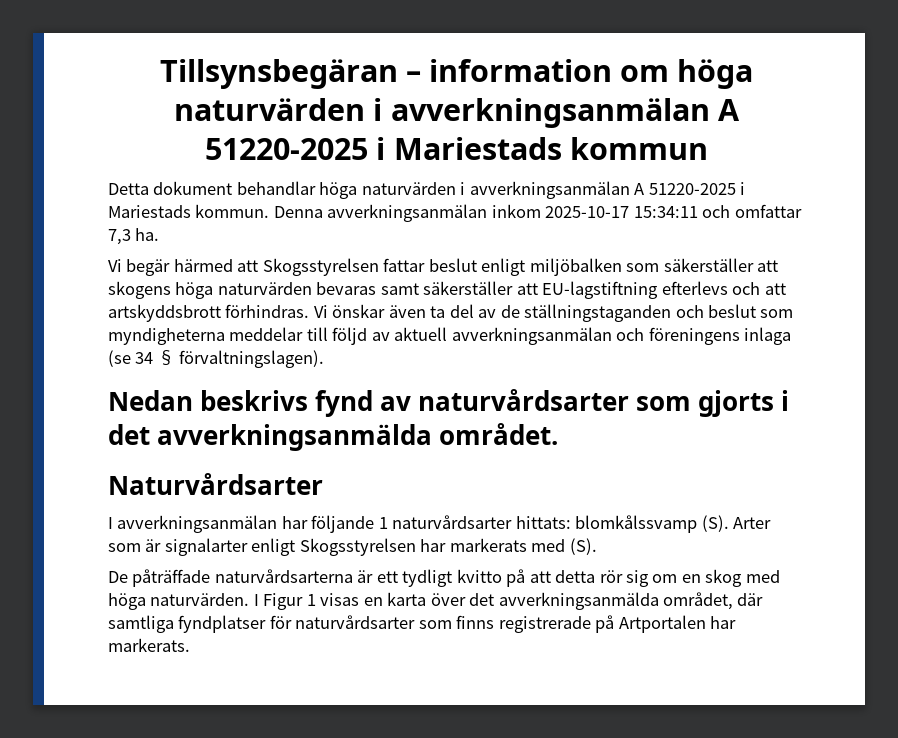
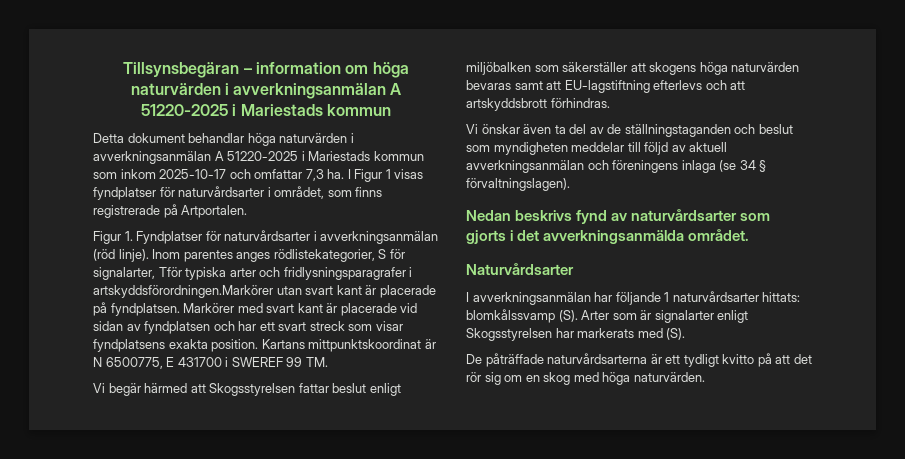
- Detta dokument behandlar höga naturvärden i avverkningsanmälan A 51220-2025 i Mariestads kommun. Denna avverkningsanmälan inkom 2025-10-17 15:34:11 och omfattar 7,3 ha.
+ Detta dokument behandlar höga naturvärden i avverkningsanmälan A 51220-2025 i Mariestads kommun som inkom 2025-10-17 och omfattar 7,3 ha. I Figur 1 visas fyndplatser för naturvårdsarter i området, som finns registrerade på Artportalen.
+ Figur 1. Fyndplatser för naturvårdsarter i avverkningsanmälan (röd linje). Inom parentes anges rödlistekategorier, S för signalarter, Tför typiska arter och fridlysningsparagrafer i artskyddsförordningen.Markörer utan svart kant är placerade på fyndplatsen. Markörer med svart kant är placerade vid sidan av fyndplatsen och har ett svart streck som visar fyndplatsens exakta position. Kartans mittpunktskoordinat är N 6500775, E 431700 i SWEREF 99 TM.
- Vi begär härmed att Skogsstyrelsen fattar beslut enligt miljöbalken som säkerställer att skogens höga naturvärden bevaras samt säkerställer att EU-lagstiftning efterlevs och att artskyddsbrott förhindras. Vi önskar även ta del av de ställningstaganden och beslut som myndigheterna meddelar till följd av aktuell avverkningsanmälan och föreningens inlaga (se 34 § förvaltningslagen).
+ Vi begär härmed att Skogsstyrelsen fattar beslut enligt miljöbalken som säkerställer att skogens höga naturvärden bevaras samt att EU-lagstiftning efterlevs och att artskyddsbrott förhindras.
+ Vi önskar även ta del av de ställningstaganden och beslut som myndigheten meddelar till följd av aktuell avverkningsanmälan och föreningens inlaga (se 34 § förvaltningslagen).
- De påträffade naturvårdsarterna är ett tydligt kvitto på att detta rör sig om en skog med höga naturvärden. I Figur 1 visas en karta över det avverkningsanmälda området, där samtliga fyndplatser för naturvårdsarter som finns registrerade på Artportalen har markerats.
+ De påträffade naturvårdsarterna är ett tydligt kvitto på att det rör sig om en skog med höga naturvärden.

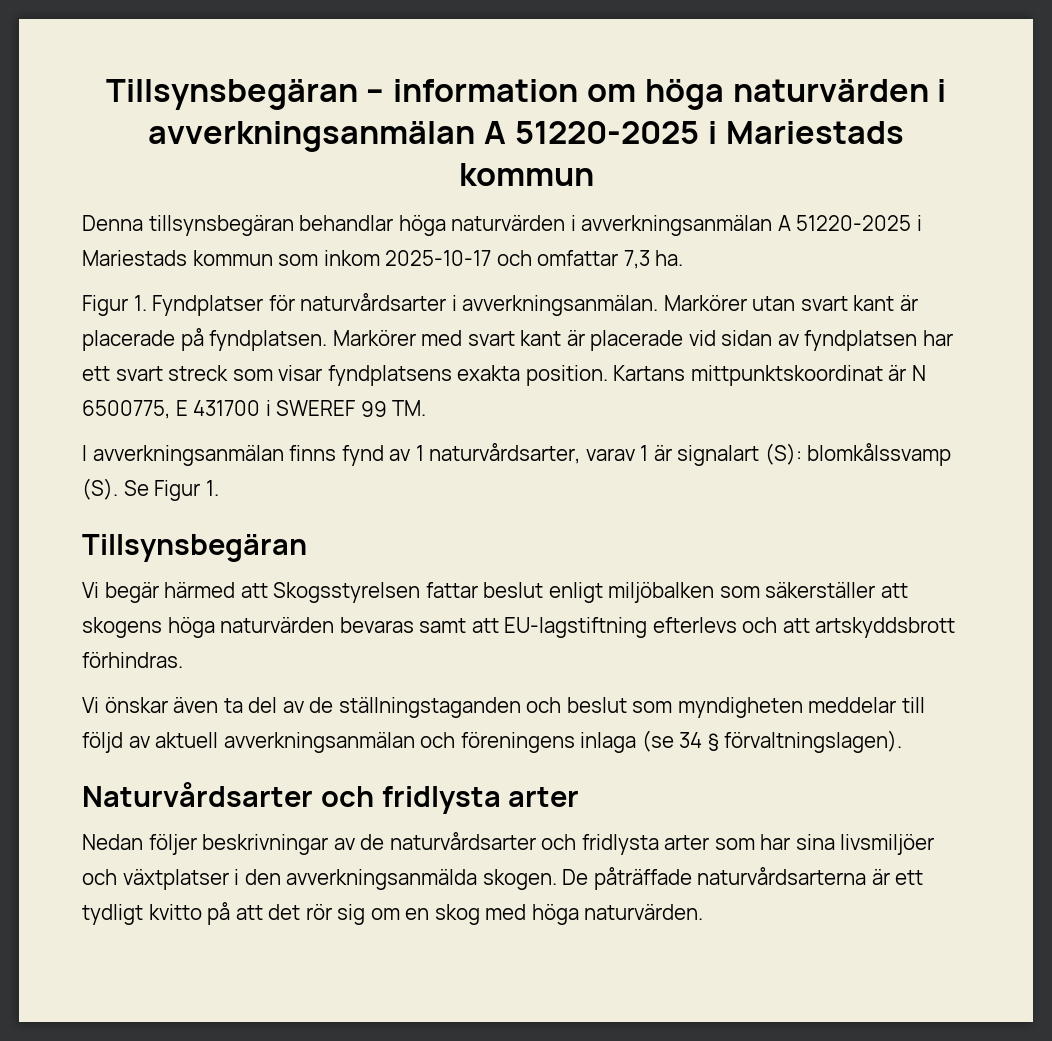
- Detta dokument behandlar höga naturvärden i avverkningsanmälan A 51220-2025 i Mariestads kommun som inkom 2025-10-17 och omfattar 7,3 ha. I Figur 1 visas fyndplatser för naturvårdsarter i området, som finns registrerade på Artportalen.
+ Denna tillsynsbegäran behandlar höga naturvärden i avverkningsanmälan A 51220-2025 i Mariestads kommun som inkom 2025-10-17 och omfattar 7,3 ha.
- Figur 1. Fyndplatser för naturvårdsarter i avverkningsanmälan (röd linje). Inom parentes anges rödlistekategorier, S för signalarter, Tför typiska arter och fridlysningsparagrafer i artskyddsförordningen.Markörer utan svart kant är placerade på fyndplatsen.
+ Figur 1. Fyndplatser för naturvårdsarter i avverkningsanmälan. Markörer utan svart kant är placerade på fyndplatsen.
- Markörer med svart kant är placerade vid sidan av fyndplatsen och har ett svart streck som visar fyndplatsens exakta position.
+ Markörer med svart kant är placerade vid sidan av fyndplatsen har ett svart streck som visar fyndplatsens exakta position.
+ I avverkningsanmälan finns fynd av 1 naturvårdsarter, varav 1 är signalart (S): blomkålssvamp (S). Se Figur 1.
+ Tillsynsbegäran
- Nedan beskrivs fynd av naturvårdsarter som gjorts i det avverkningsanmälda området.
- Naturvårdsarter
- I avverkningsanmälan har följande 1 naturvårdsarter hittats: blomkålssvamp (S). Arter som är signalarter enligt Skogsstyrelsen har markerats med (S).
- De påträffade naturvårdsarterna är ett tydligt kvitto på att det rör sig om en skog med höga naturvärden.
+ Naturvårdsarter och fridlysta arter
+ Nedan följer beskrivningar av de naturvårdsarter och fridlysta arter som har sina livsmiljöer och växtplatser i den avverkningsanmälda skogen. De påträffade naturvårdsarterna är ett tydligt kvitto på att det rör sig om en skog med höga naturvärden.

